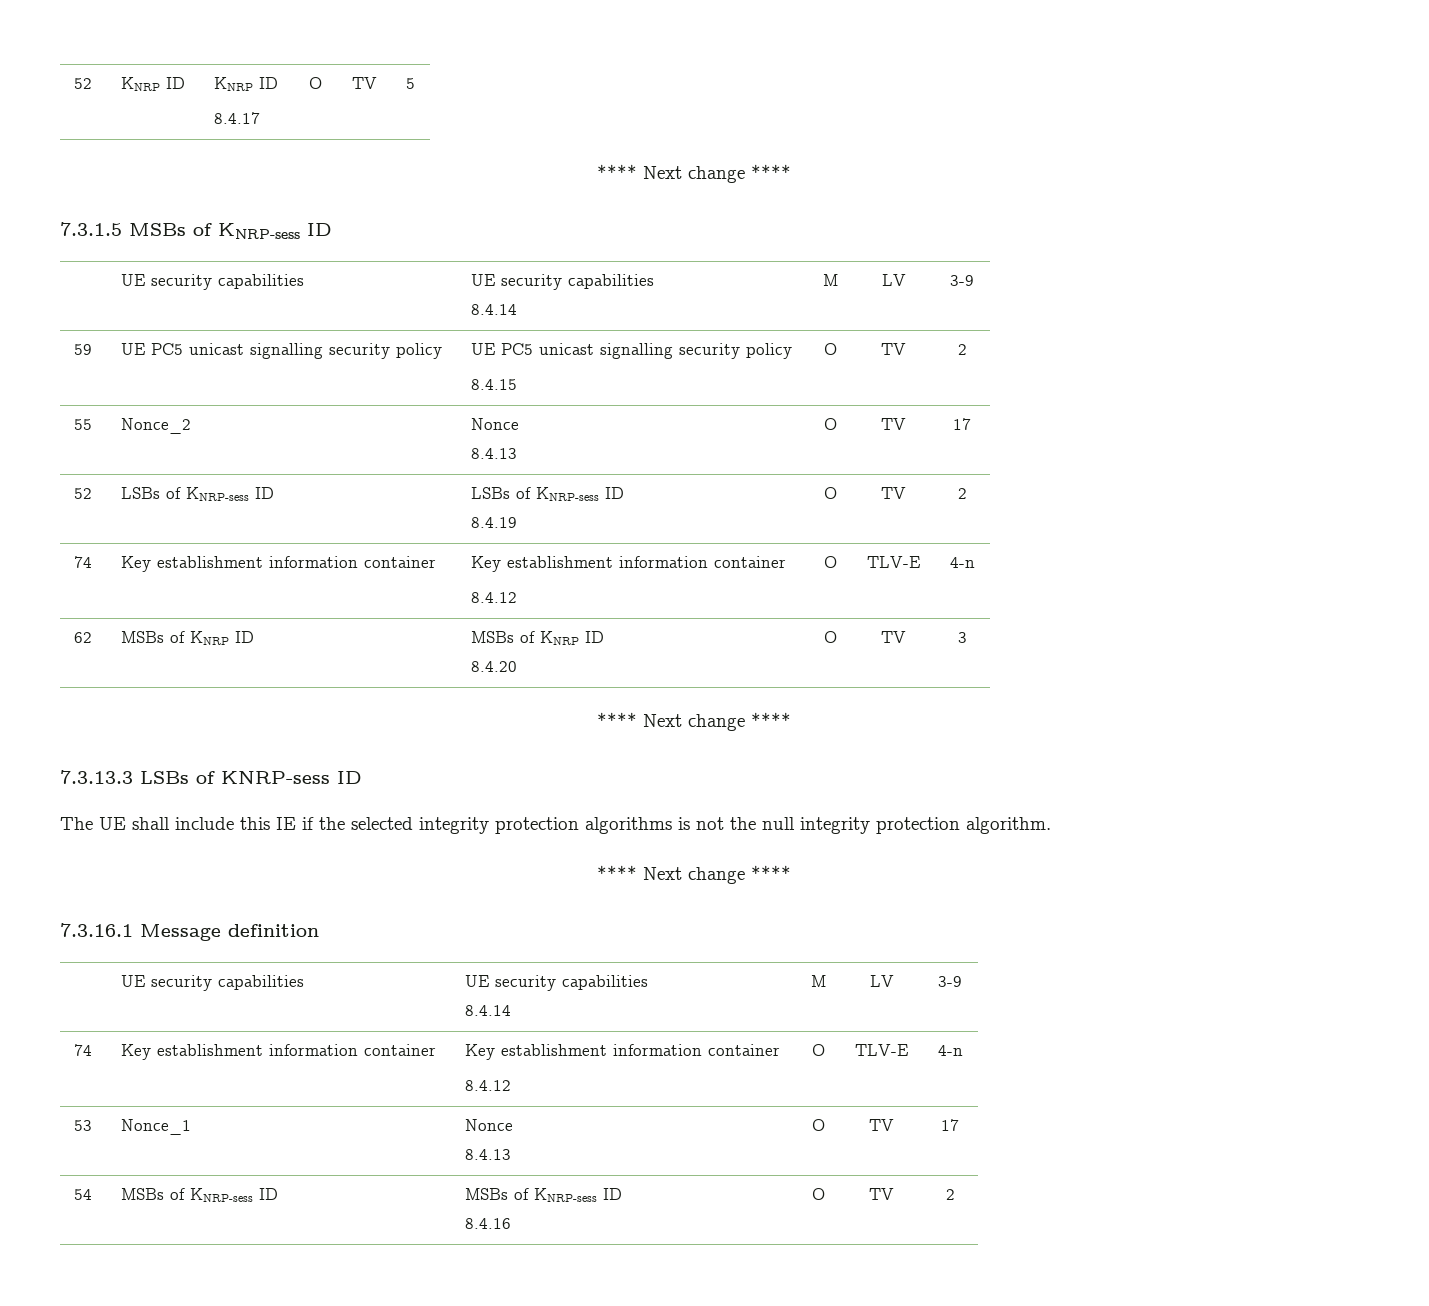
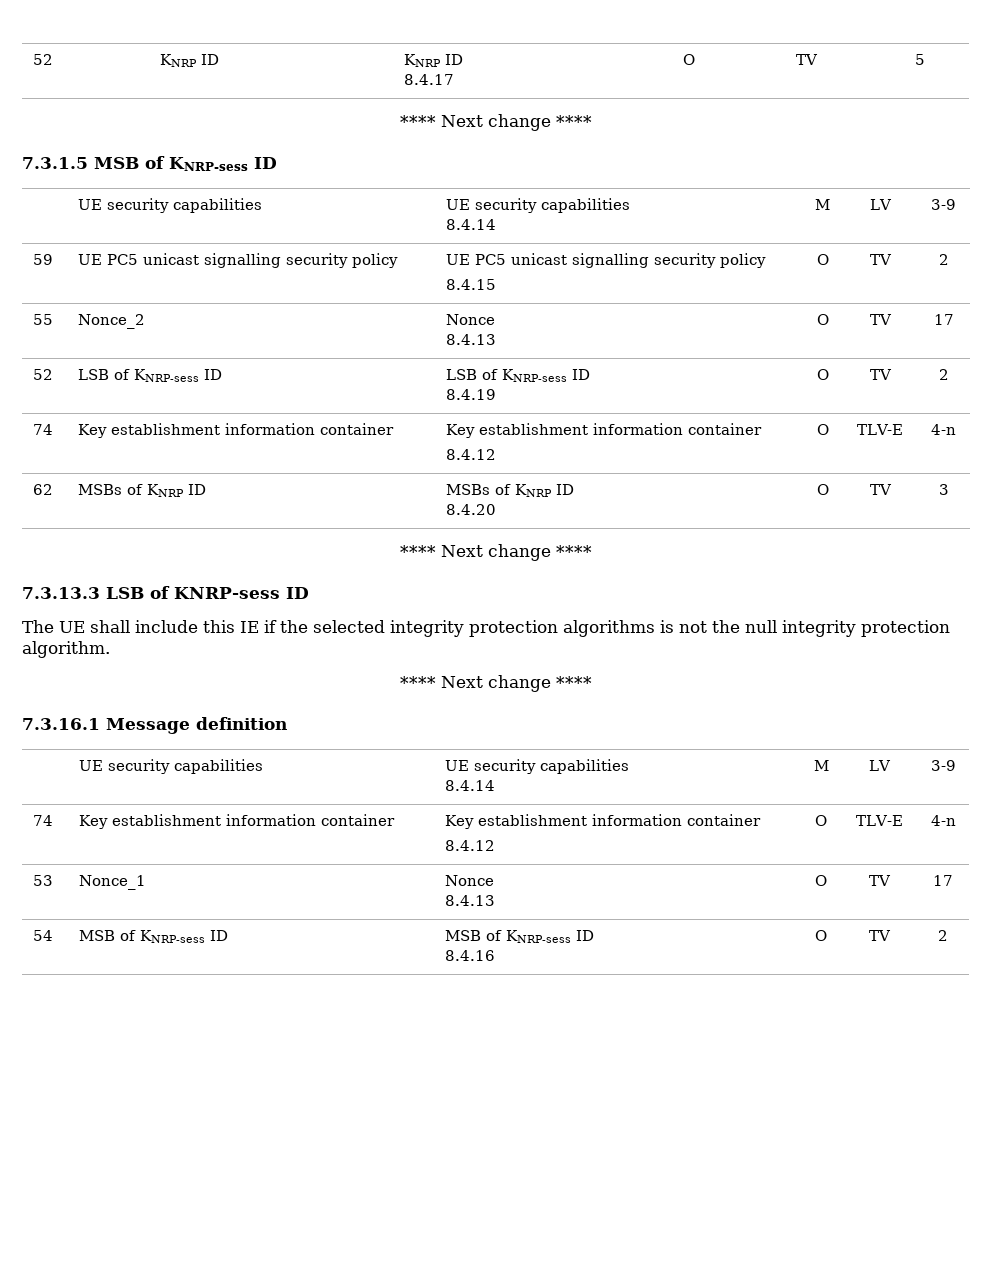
- 7.3.1.5 MSBs of KNRP-sess ID
+ 7.3.1.5 MSB of KNRP-sess ID
- 52 | LSBs of KNRP-sess ID | LSBs of KNRP-sess ID
+ 52 | LSB of KNRP-sess ID | LSB of KNRP-sess ID
- 7.3.13.3 LSBs of KNRP-sess ID
+ 7.3.13.3 LSB of KNRP-sess ID
- 54 | MSBs of KNRP-sess ID | MSBs of KNRP-sess ID
+ 54 | MSB of KNRP-sess ID | MSB of KNRP-sess ID

